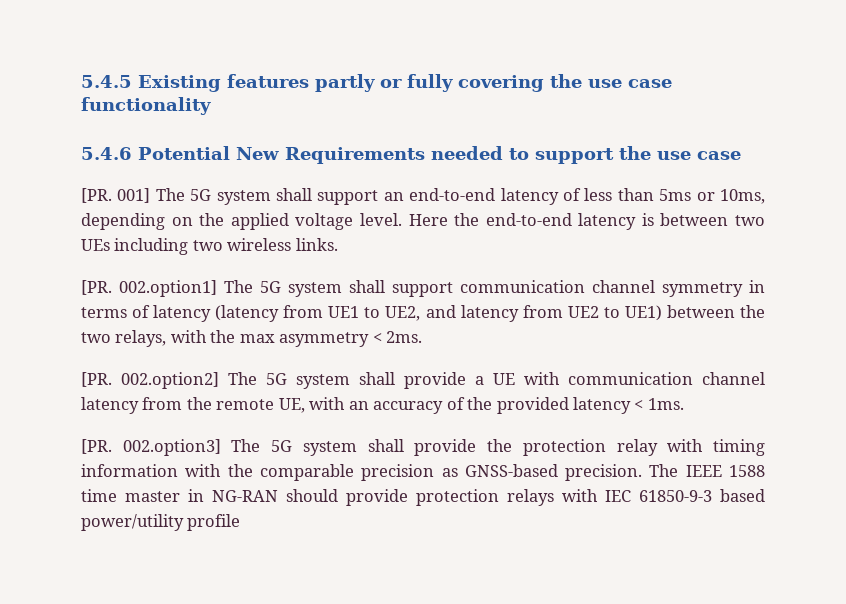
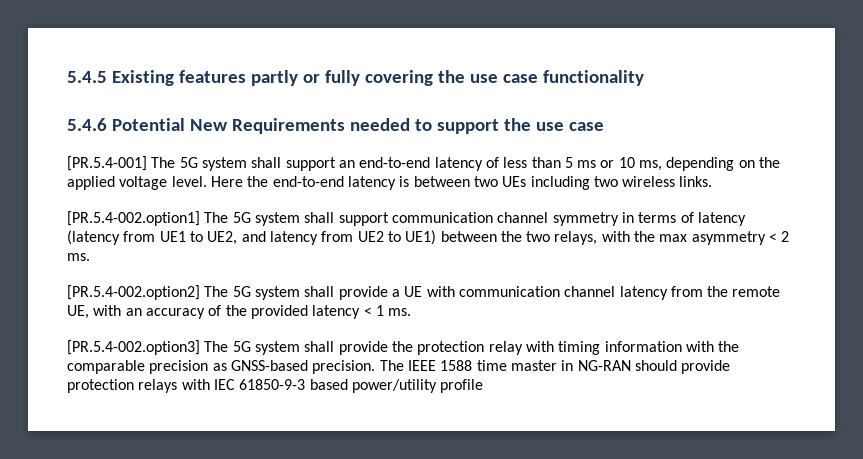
- [PR. 001] The 5G system shall support an end-to-end latency of less than 5ms or 10ms, depending on the applied voltage level.
+ [PR.5.4-001] The 5G system shall support an end-to-end latency of less than 5 ms or 10 ms, depending on the applied voltage level.
- [PR. 002.option1] The 5G system shall support communication channel symmetry in terms of latency (latency from UE1 to UE2, and latency from UE2 to UE1) between the two relays, with the max asymmetry < 2ms.
- [PR. 002.option2] The 5G system shall provide a UE with communication channel latency from the remote UE, with an accuracy of the provided latency < 1ms.
- [PR. 002.option3] The 5G system shall provide the protection relay with timing information with the comparable precision as GNSS-based precision.
+ [PR.5.4-002.option1] The 5G system shall support communication channel symmetry in terms of latency (latency from UE1 to UE2, and latency from UE2 to UE1) between the two relays, with the max asymmetry < 2 ms.
+ [PR.5.4-002.option2] The 5G system shall provide a UE with communication channel latency from the remote UE, with an accuracy of the provided latency < 1 ms.
+ [PR.5.4-002.option3] The 5G system shall provide the protection relay with timing information with the comparable precision as GNSS-based precision.

